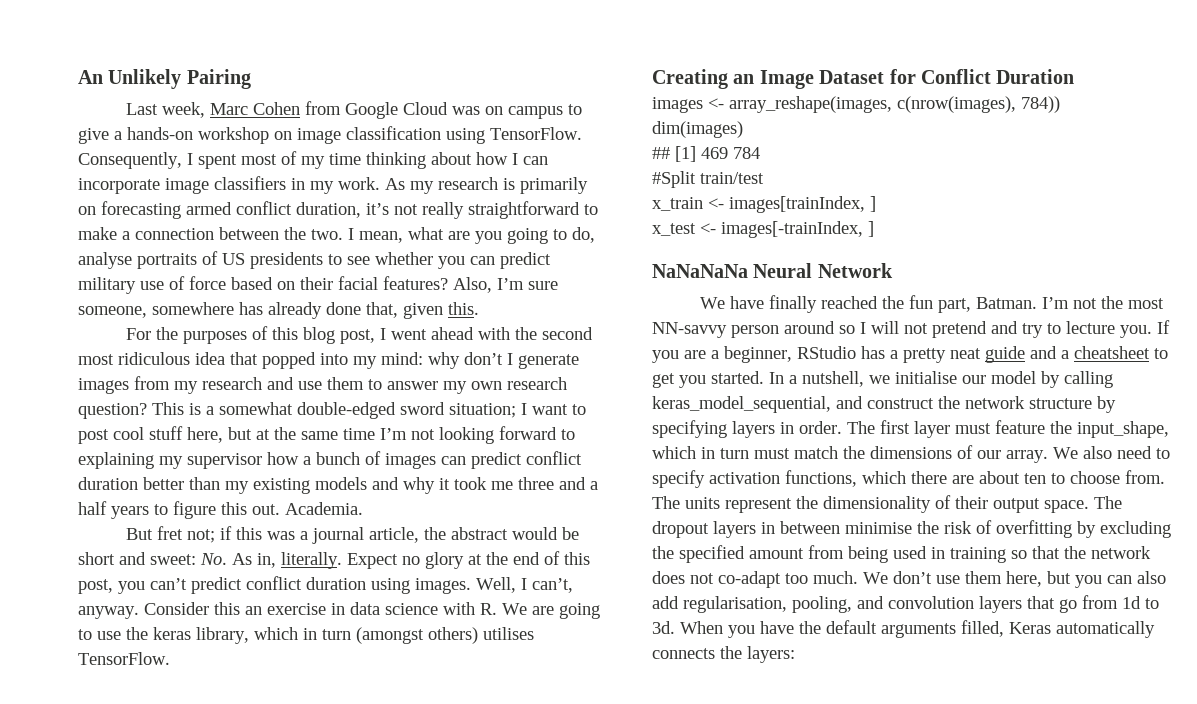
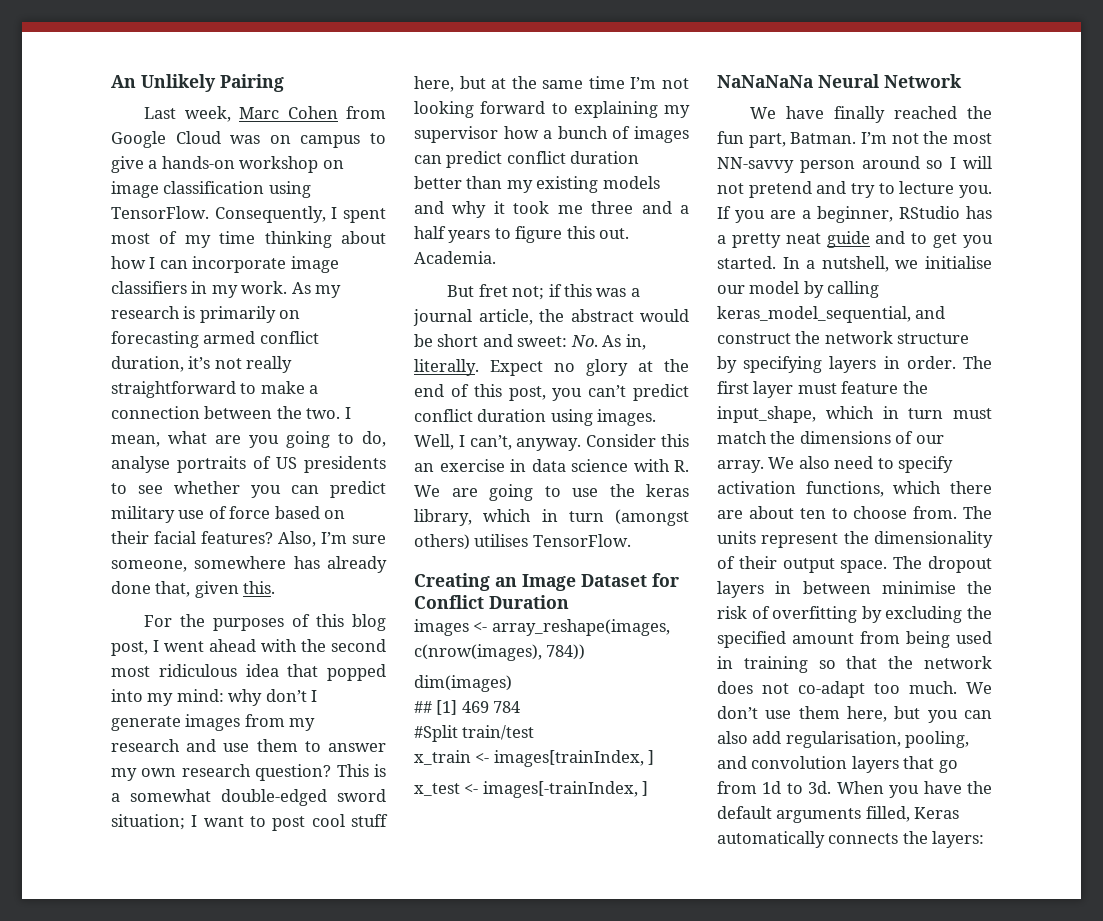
- If you are a beginner, RStudio has a pretty neat guide and a cheatsheet to get you started.
+ If you are a beginner, RStudio has a pretty neat guide and to get you started.

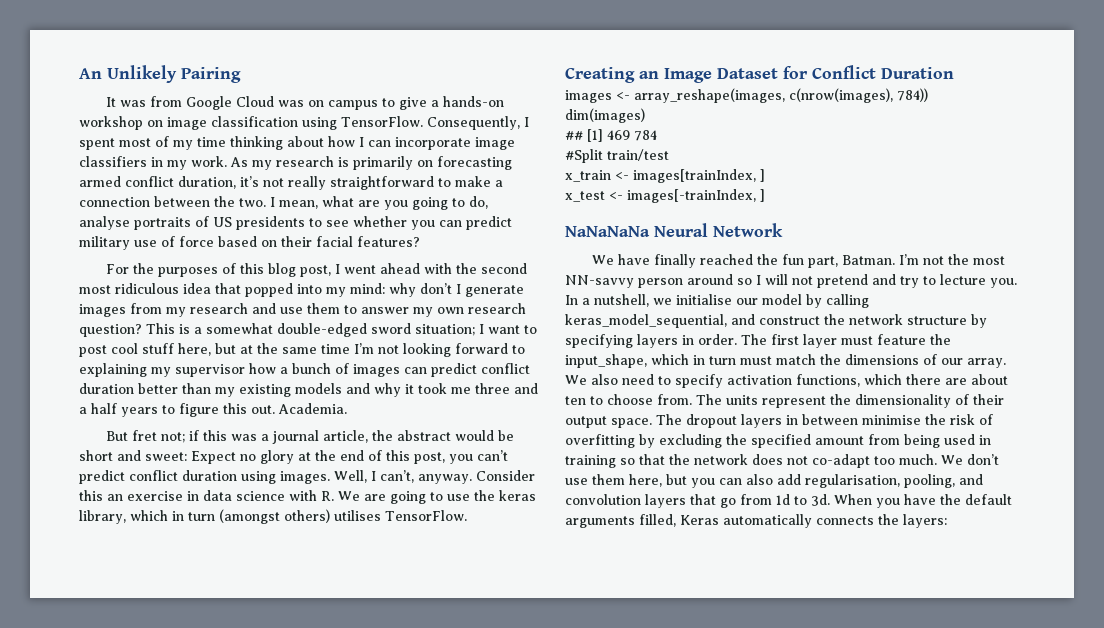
- Last week, Marc Cohen from Google Cloud was on campus to give a hands-on workshop on image classification using TensorFlow.
+ It was from Google Cloud was on campus to give a hands-on workshop on image classification using TensorFlow.
- Also, I’m sure someone, somewhere has already done that, given this.
- But fret not; if this was a journal article, the abstract would be short and sweet: No. As in, literally. Expect no glory at the end of this post, you can’t predict conflict duration using images.
+ But fret not; if this was a journal article, the abstract would be short and sweet: Expect no glory at the end of this post, you can’t predict conflict duration using images.
- If you are a beginner, RStudio has a pretty neat guide and to get you started.

